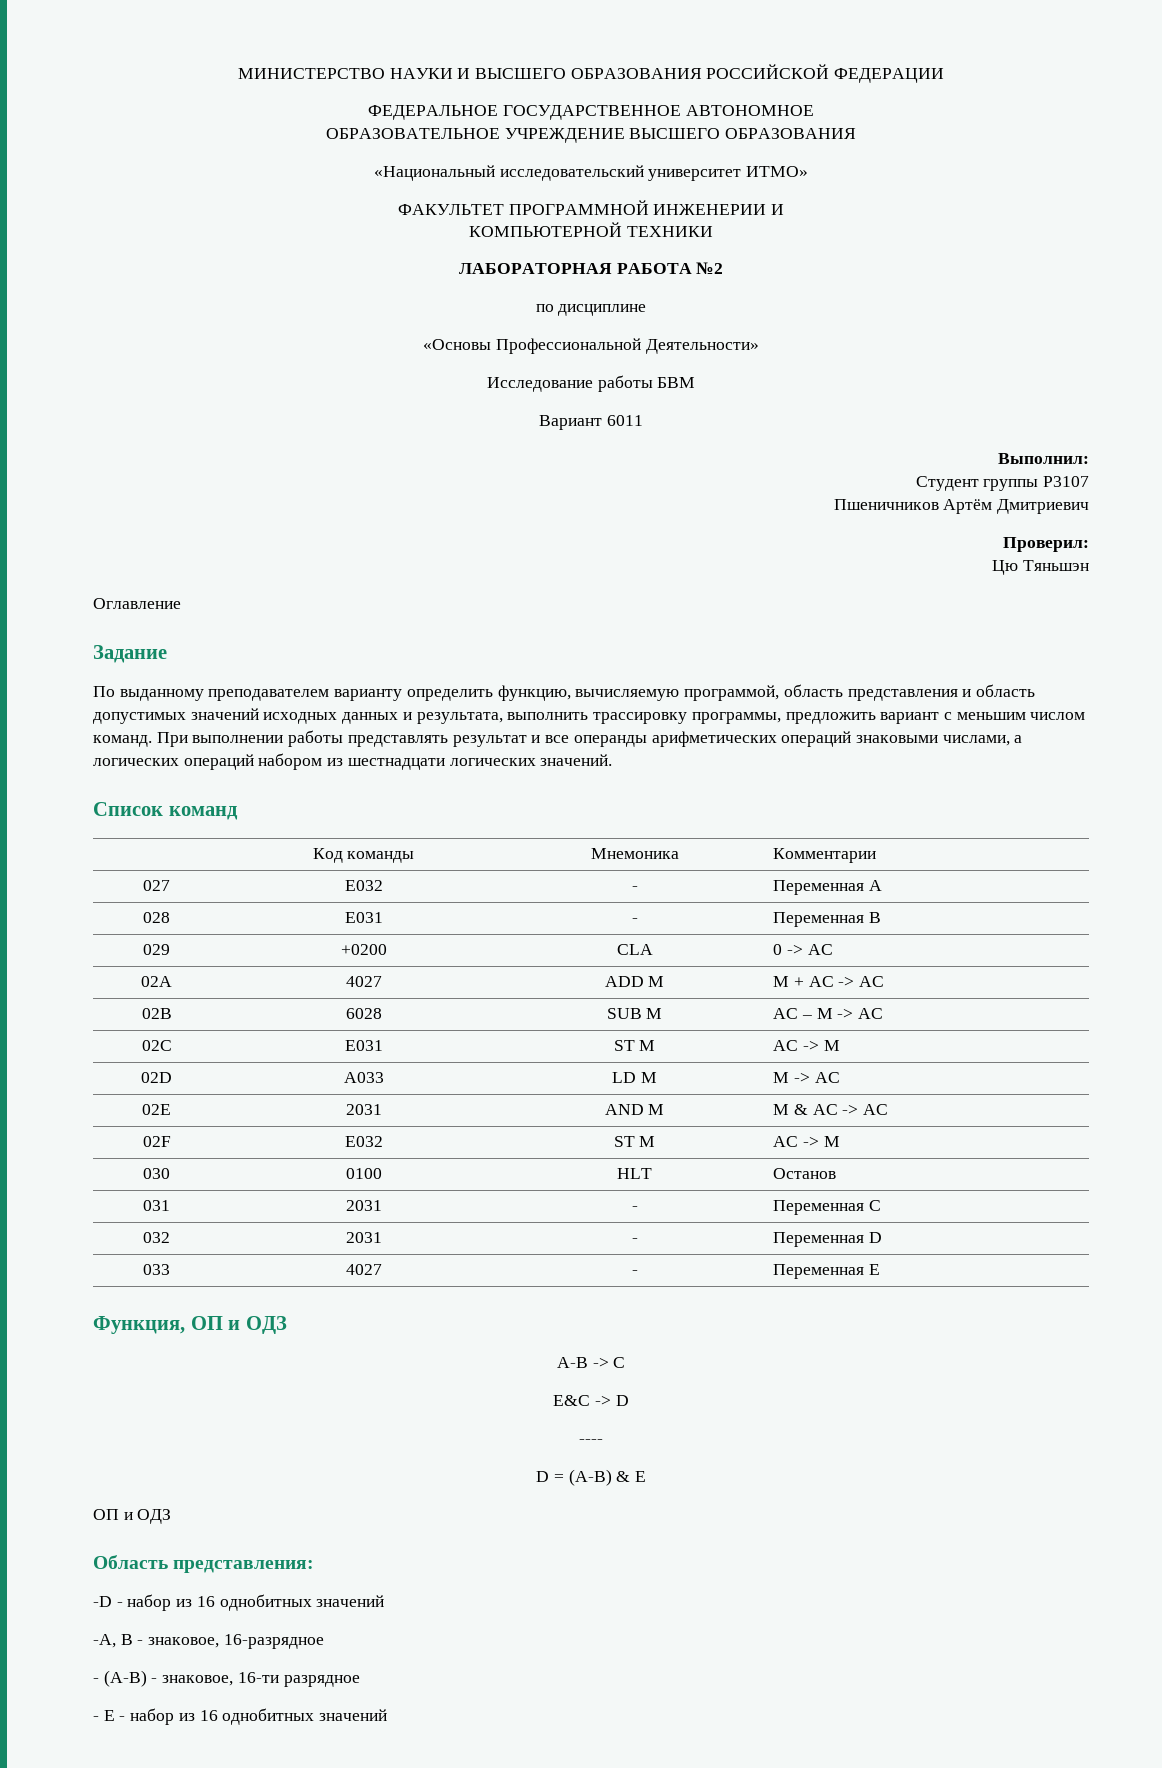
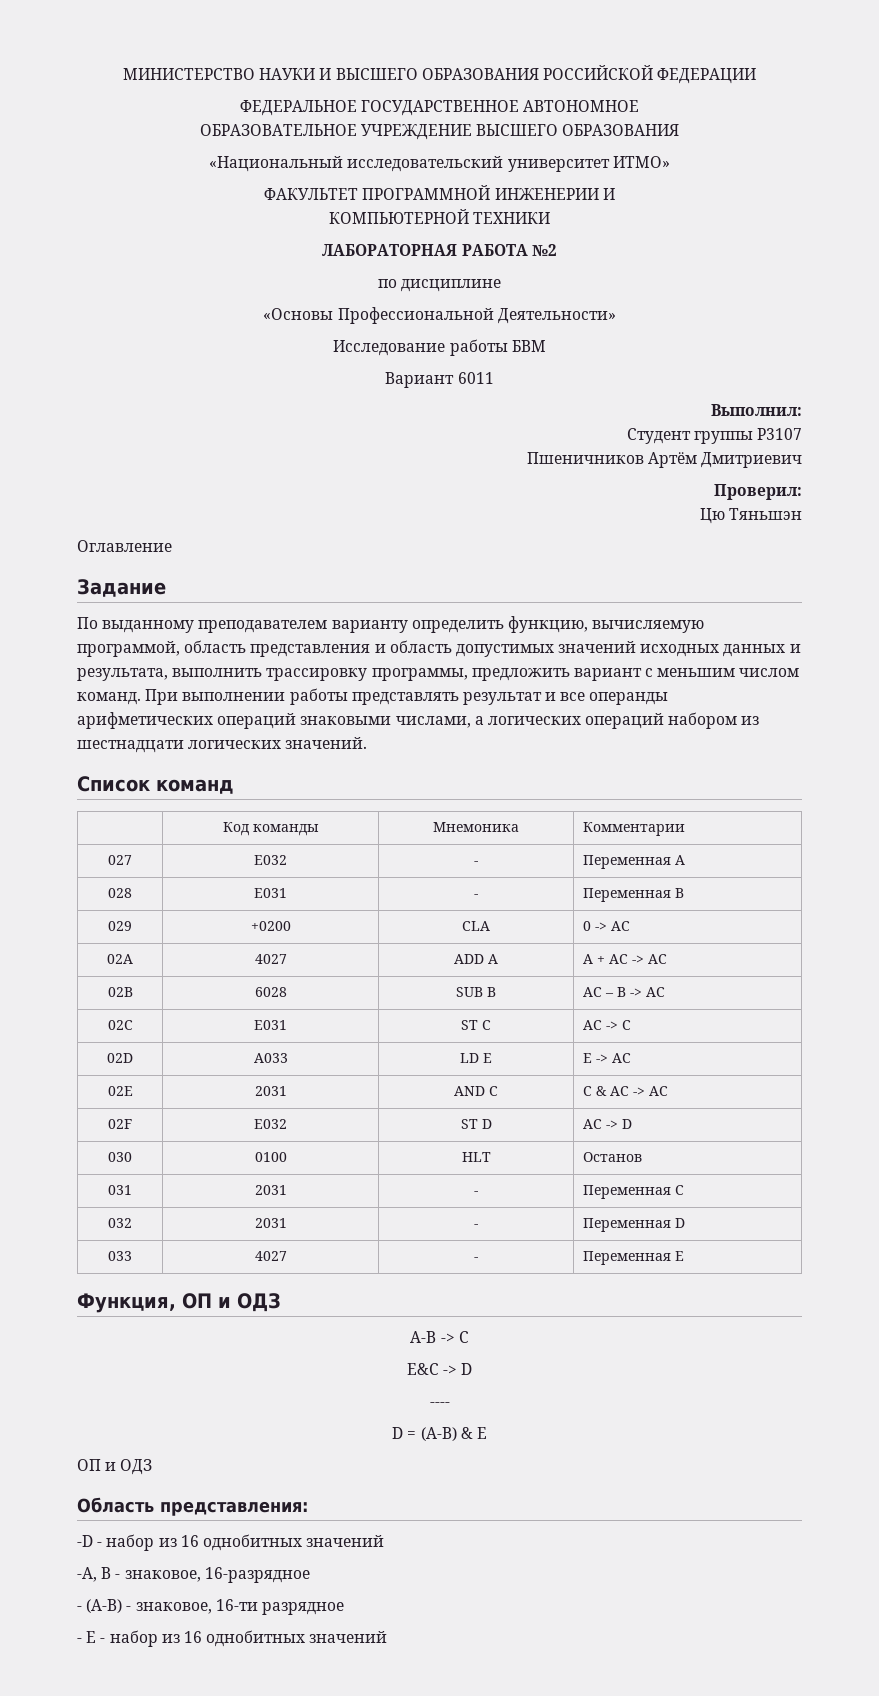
- 02A | 4027 | ADD M | M + AC -> AC
+ 02A | 4027 | ADD A | A + AC -> AC
- 02B | 6028 | SUB M | AC – M -> AC
+ 02B | 6028 | SUB B | AC – B -> AC
- 02C | E031 | ST M | AC -> M
+ 02C | E031 | ST C | AC -> C
- 02D | A033 | LD M | M -> AC
+ 02D | A033 | LD E | E -> AC
- 02E | 2031 | AND M | M & AC -> AC
+ 02E | 2031 | AND C | C & AC -> AC
- 02F | E032 | ST M | AC -> M
+ 02F | E032 | ST D | AC -> D

